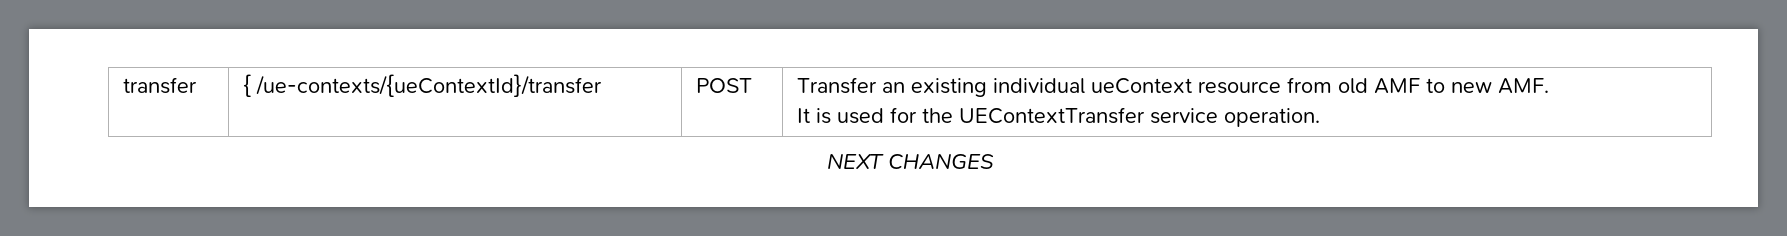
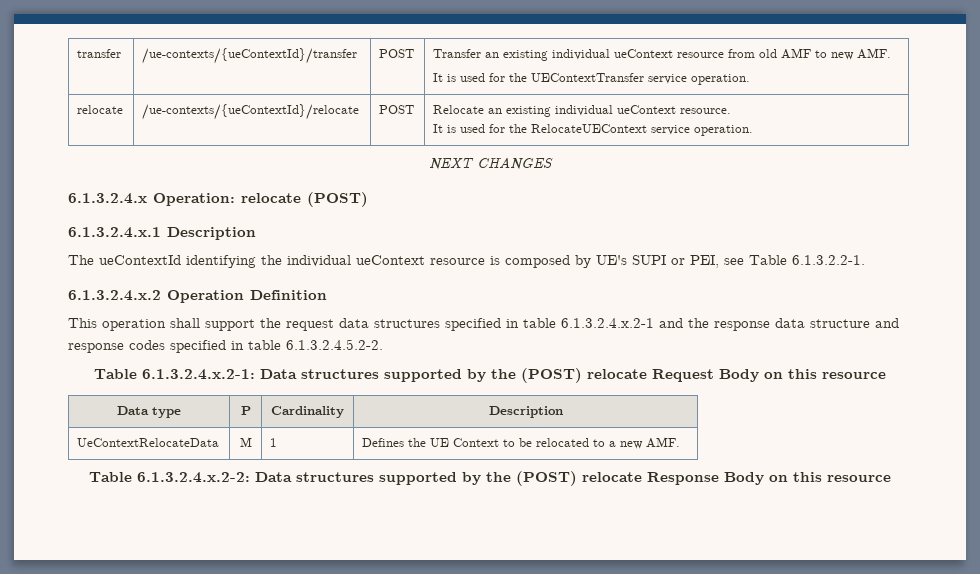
- transfer | { /ue-contexts/{ueContextId}/transfer | POST | Transfer an existing individual ueContext resource from old AMF to new AMF.
+ transfer | /ue-contexts/{ueContextId}/transfer | POST | Transfer an existing individual ueContext resource from old AMF to new AMF.
+ relocate | /ue-contexts/{ueContextId}/relocate | POST | Relocate an existing individual ueContext resource.
+ It is used for the RelocateUEContext service operation.
  NEXT CHANGES
+ 6.1.3.2.4.x Operation: relocate (POST)
+ 6.1.3.2.4.x.1 Description
+ The ueContextId identifying the individual ueContext resource is composed by UE's SUPI or PEI, see Table 6.1.3.2.2-1.
+ 6.1.3.2.4.x.2 Operation Definition
+ This operation shall support the request data structures specified in table 6.1.3.2.4.x.2-1 and the response data structure and response codes specified in table 6.1.3.2.4.5.2-2.
+ Table 6.1.3.2.4.x.2-1: Data structures supported by the (POST) relocate Request Body on this resource
+ Data type | P | Cardinality | Description
+ UeContextRelocateData | M | 1 | Defines the UE Context to be relocated to a new AMF.
+ Table 6.1.3.2.4.x.2-2: Data structures supported by the (POST) relocate Response Body on this resource

